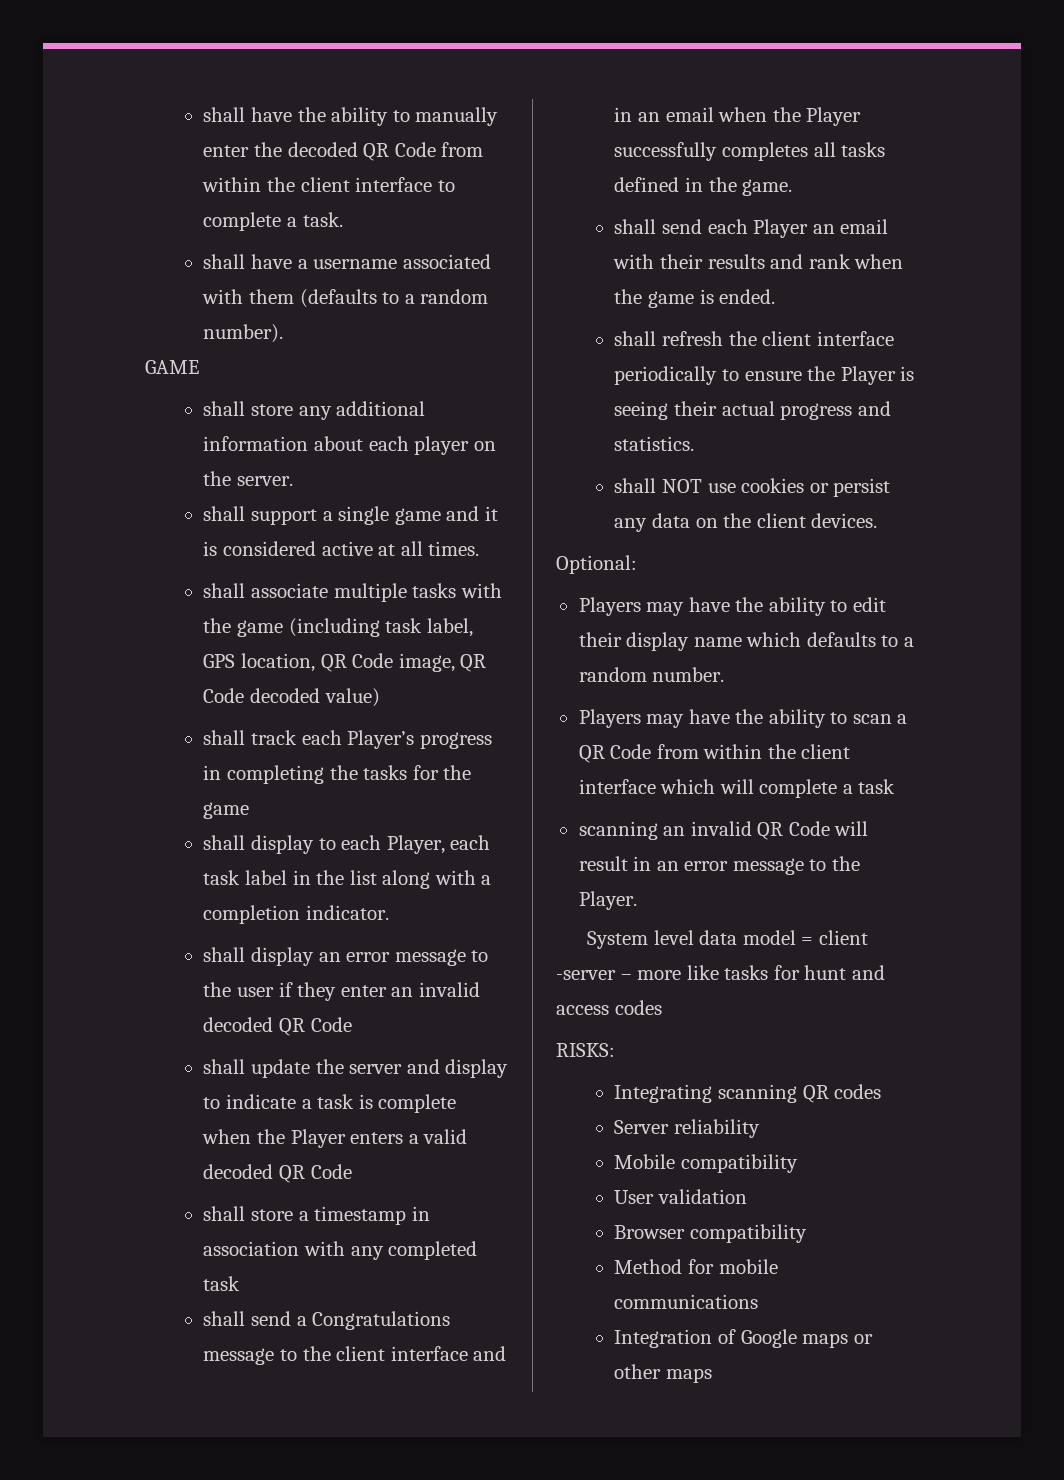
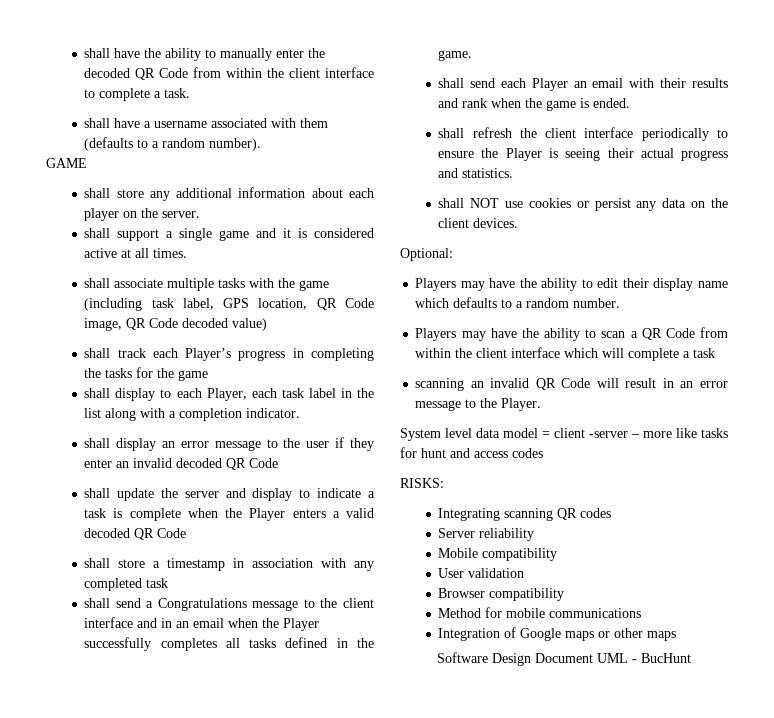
+ Software Design Document UML - BucHunt

